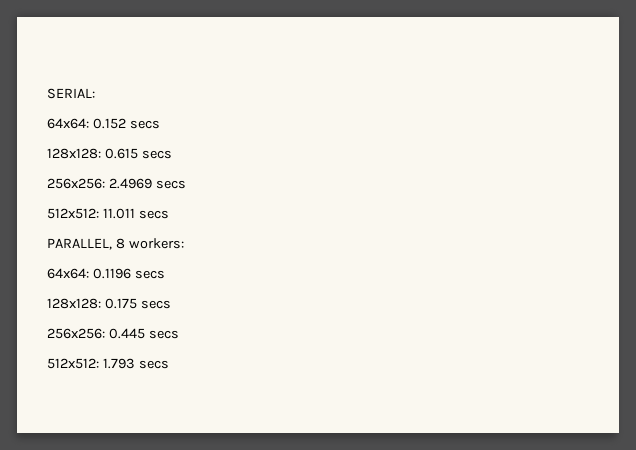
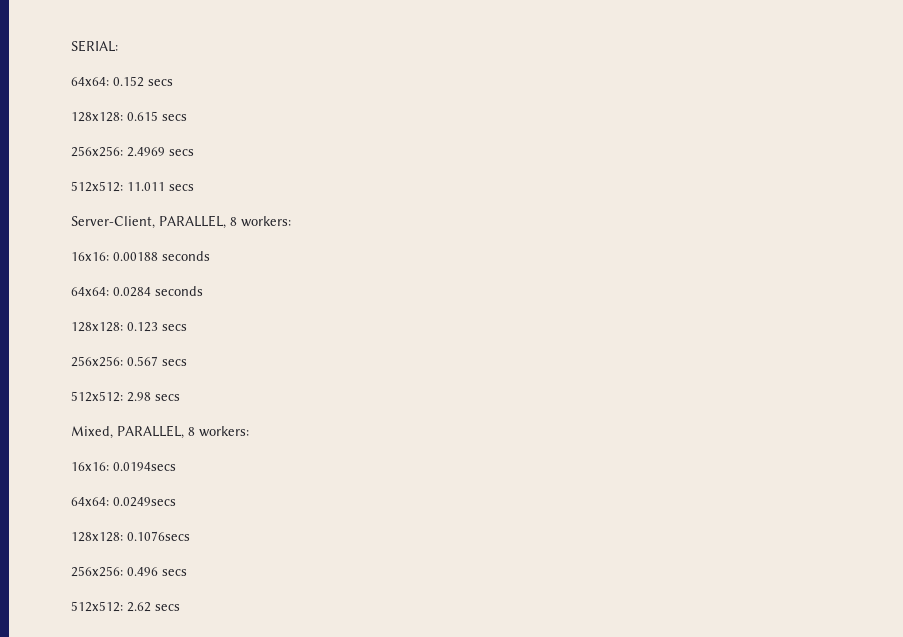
- PARALLEL, 8 workers:
- 64x64: 0.1196 secs
- 128x128: 0.175 secs
- 256x256: 0.445 secs
- 512x512: 1.793 secs
+ Server-Client, PARALLEL, 8 workers:
+ 16x16: 0.00188 seconds
+ 64x64: 0.0284 seconds
+ 128x128: 0.123 secs
+ 256x256: 0.567 secs
+ 512x512: 2.98 secs
+ Mixed, PARALLEL, 8 workers:
+ 16x16: 0.0194secs
+ 64x64: 0.0249secs
+ 128x128: 0.1076secs
+ 256x256: 0.496 secs
+ 512x512: 2.62 secs

